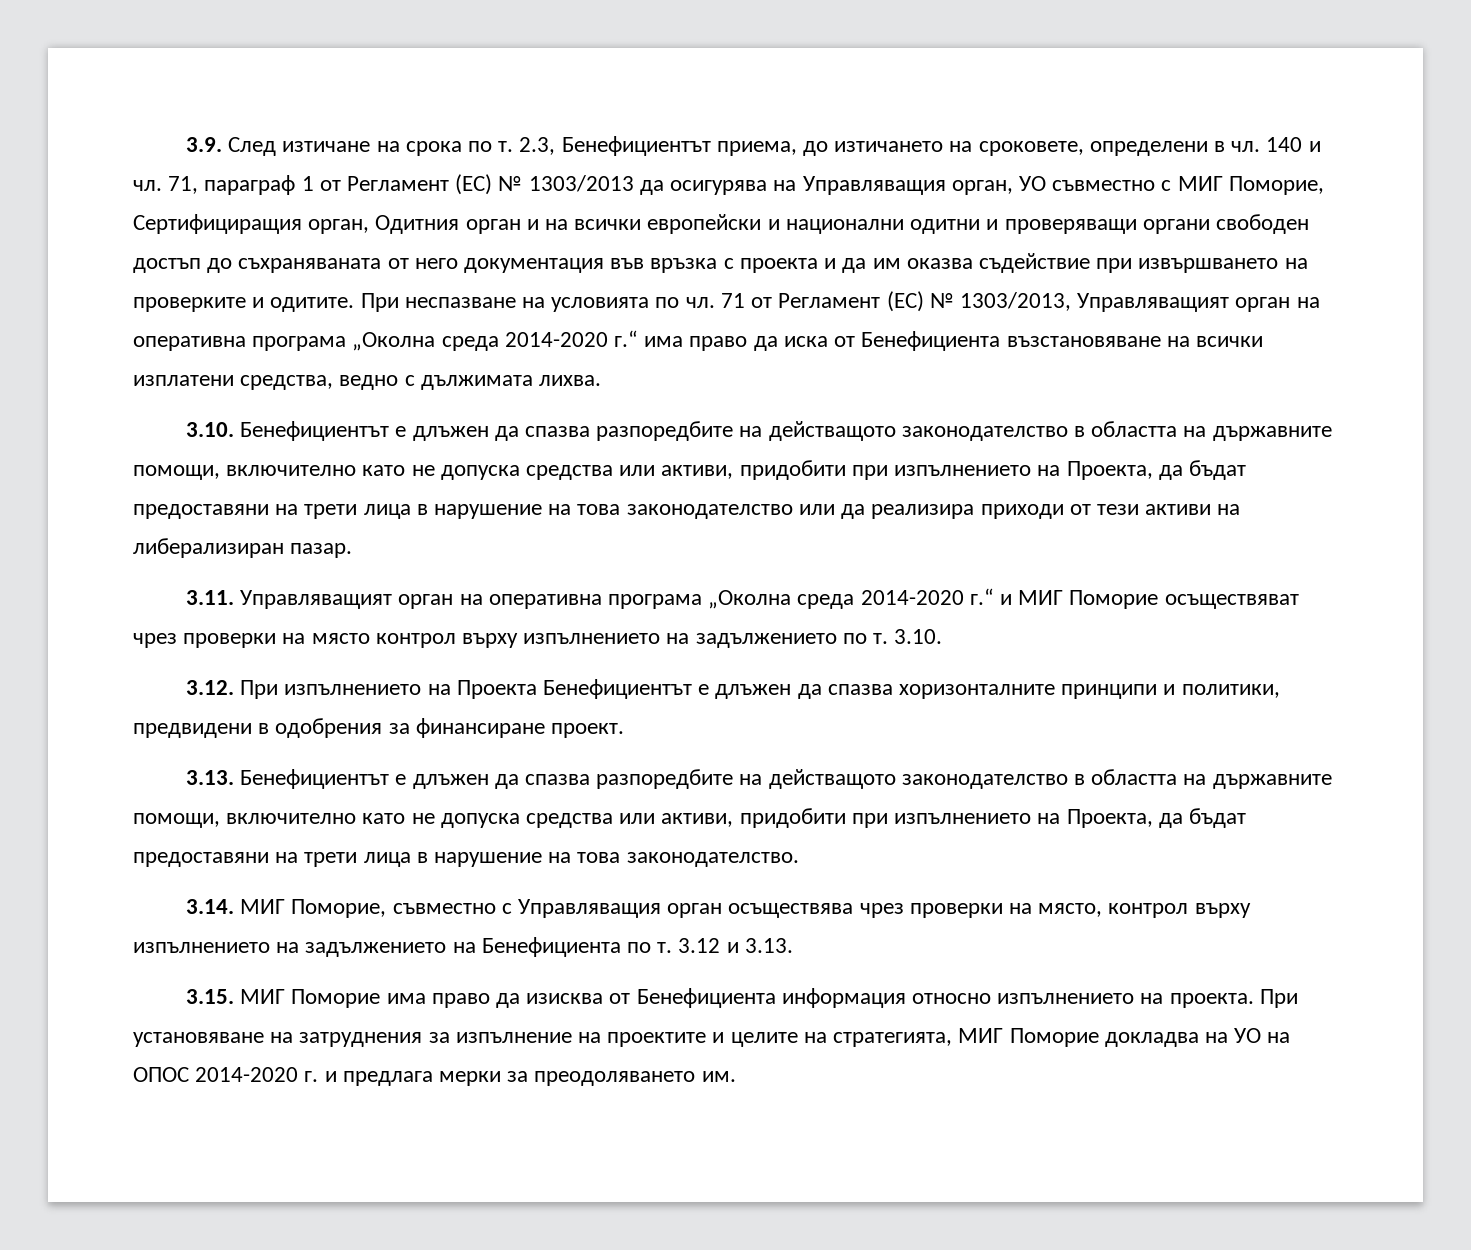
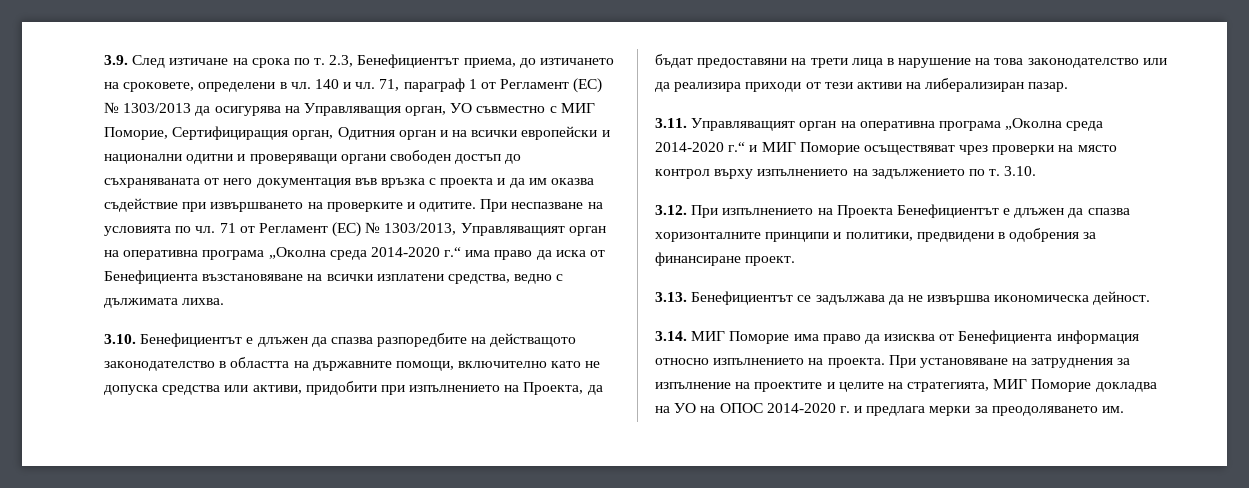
- 3.13. Бенефициентът е длъжен да спазва разпоредбите на действащото законодателство в областта на държавните помощи, включително като не допуска средства или активи, придобити при изпълнението на Проекта, да бъдат предоставяни на трети лица в нарушение на това законодателство.
- 3.14. МИГ Поморие, съвместно с Управляващия орган осъществява чрез проверки на място, контрол върху изпълнението на задължението на Бенефициента по т. 3.12 и 3.13.
- 3.15. МИГ Поморие има право да изисква от Бенефициента информация относно изпълнението на проекта.
+ 3.13. Бенефициентът се задължава да не извършва икономическа дейност.
+ 3.14. МИГ Поморие има право да изисква от Бенефициента информация относно изпълнението на проекта.

